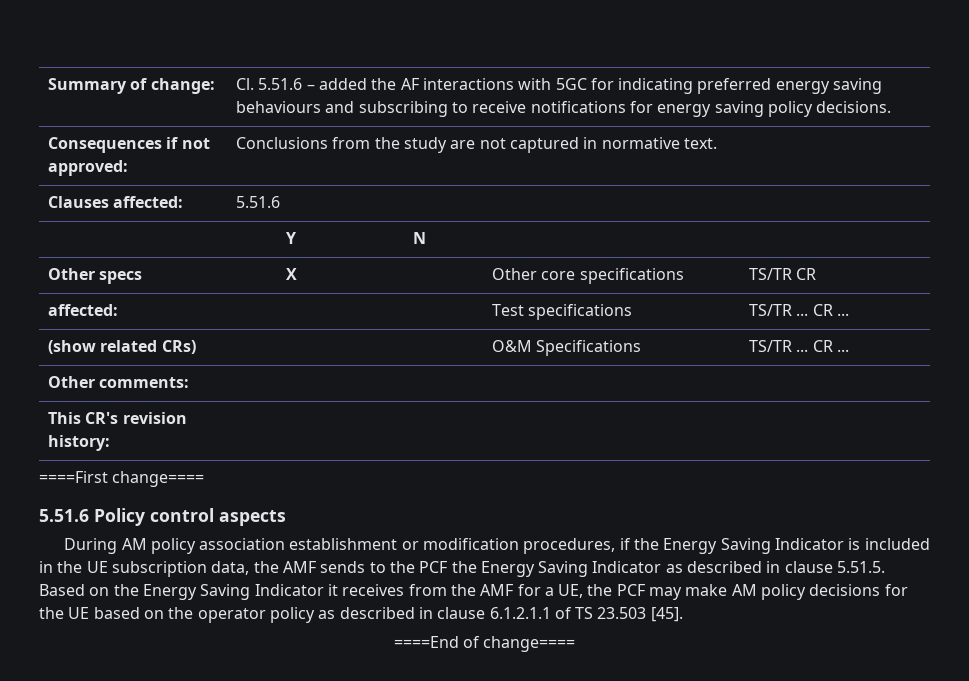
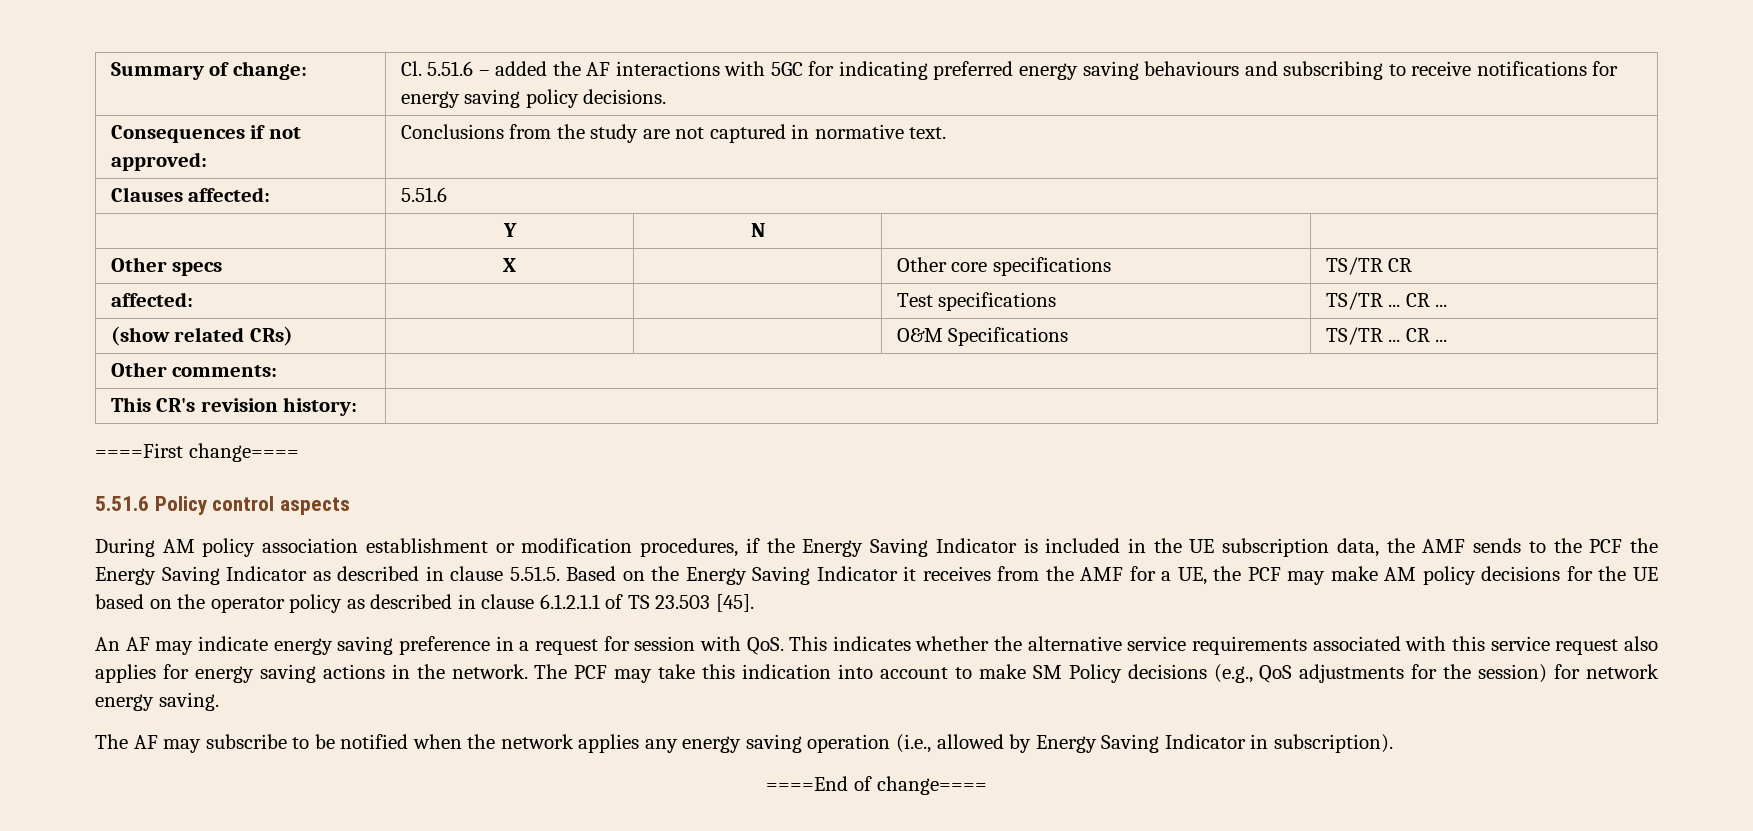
+ An AF may indicate energy saving preference in a request for session with QoS. This indicates whether the alternative service requirements associated with this service request also applies for energy saving actions in the network. The PCF may take this indication into account to make SM Policy decisions (e.g., QoS adjustments for the session) for network energy saving.
+ The AF may subscribe to be notified when the network applies any energy saving operation (i.e., allowed by Energy Saving Indicator in subscription).

